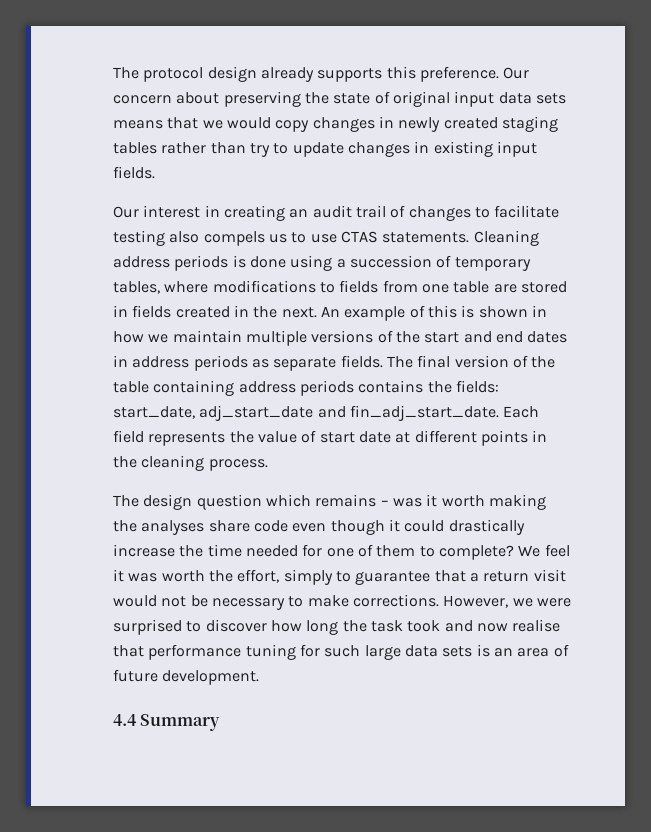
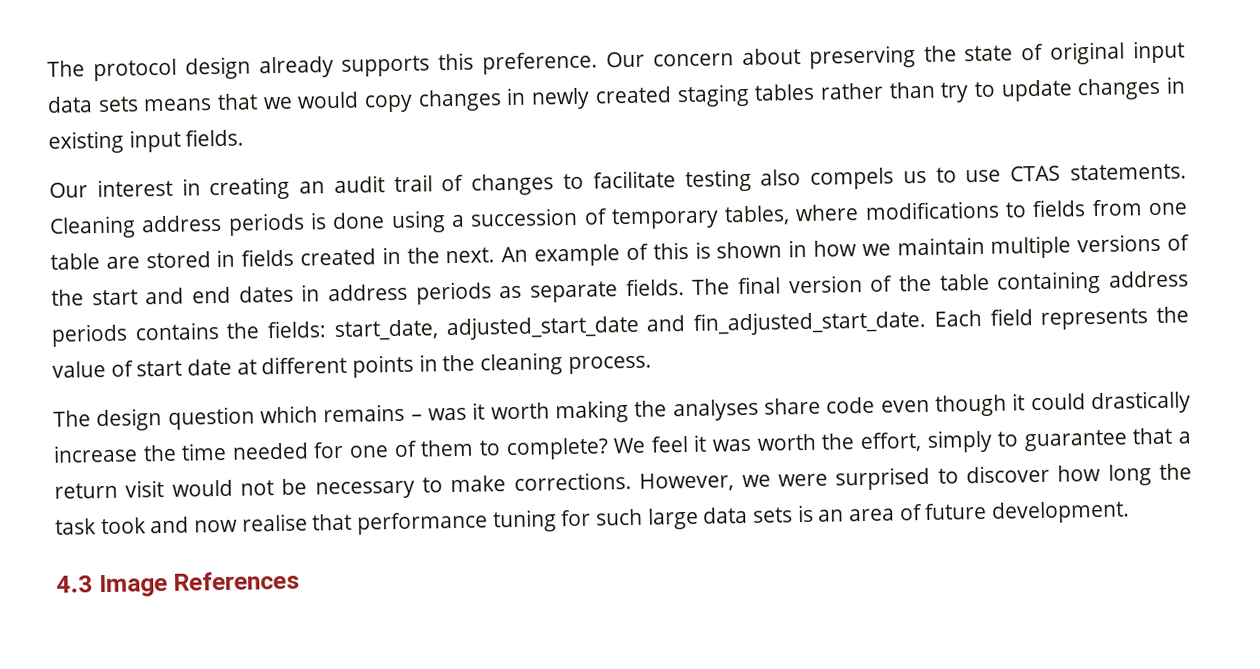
- The final version of the table containing address periods contains the fields: start_date, adj_start_date and fin_adj_start_date.
+ The final version of the table containing address periods contains the fields: start_date, adjusted_start_date and fin_adjusted_start_date.
- 4.4 Summary
+ 4.3 Image References

